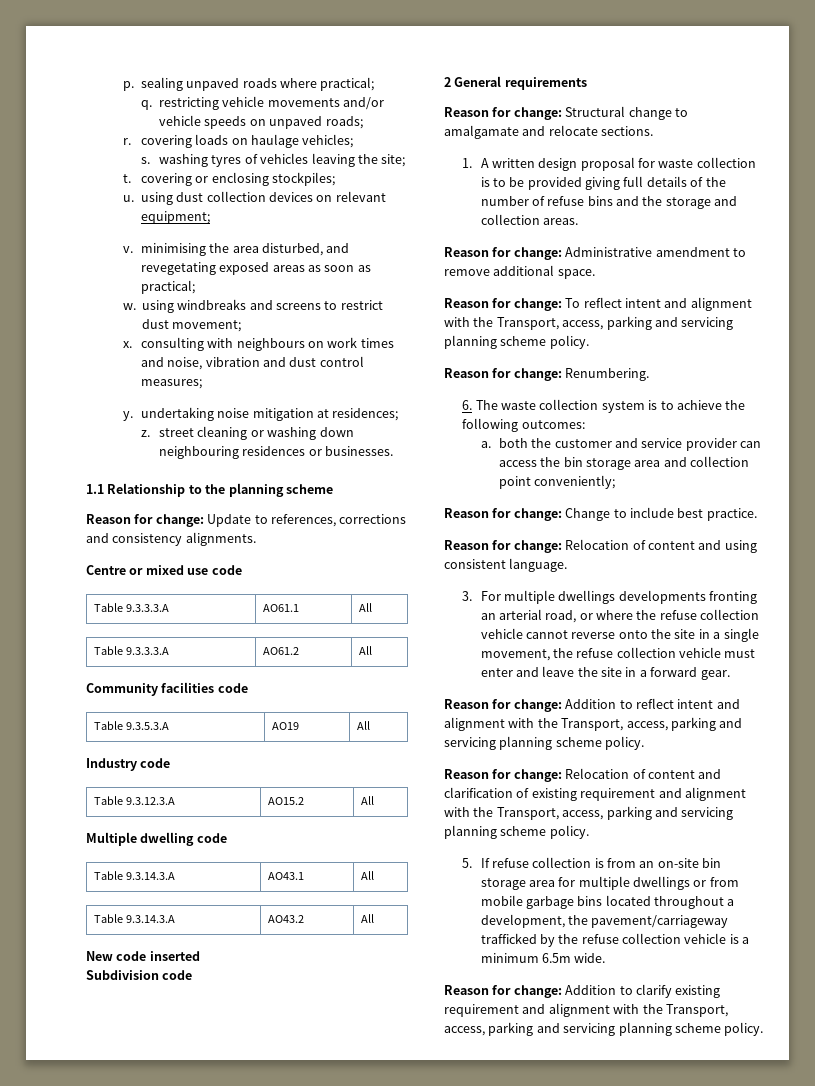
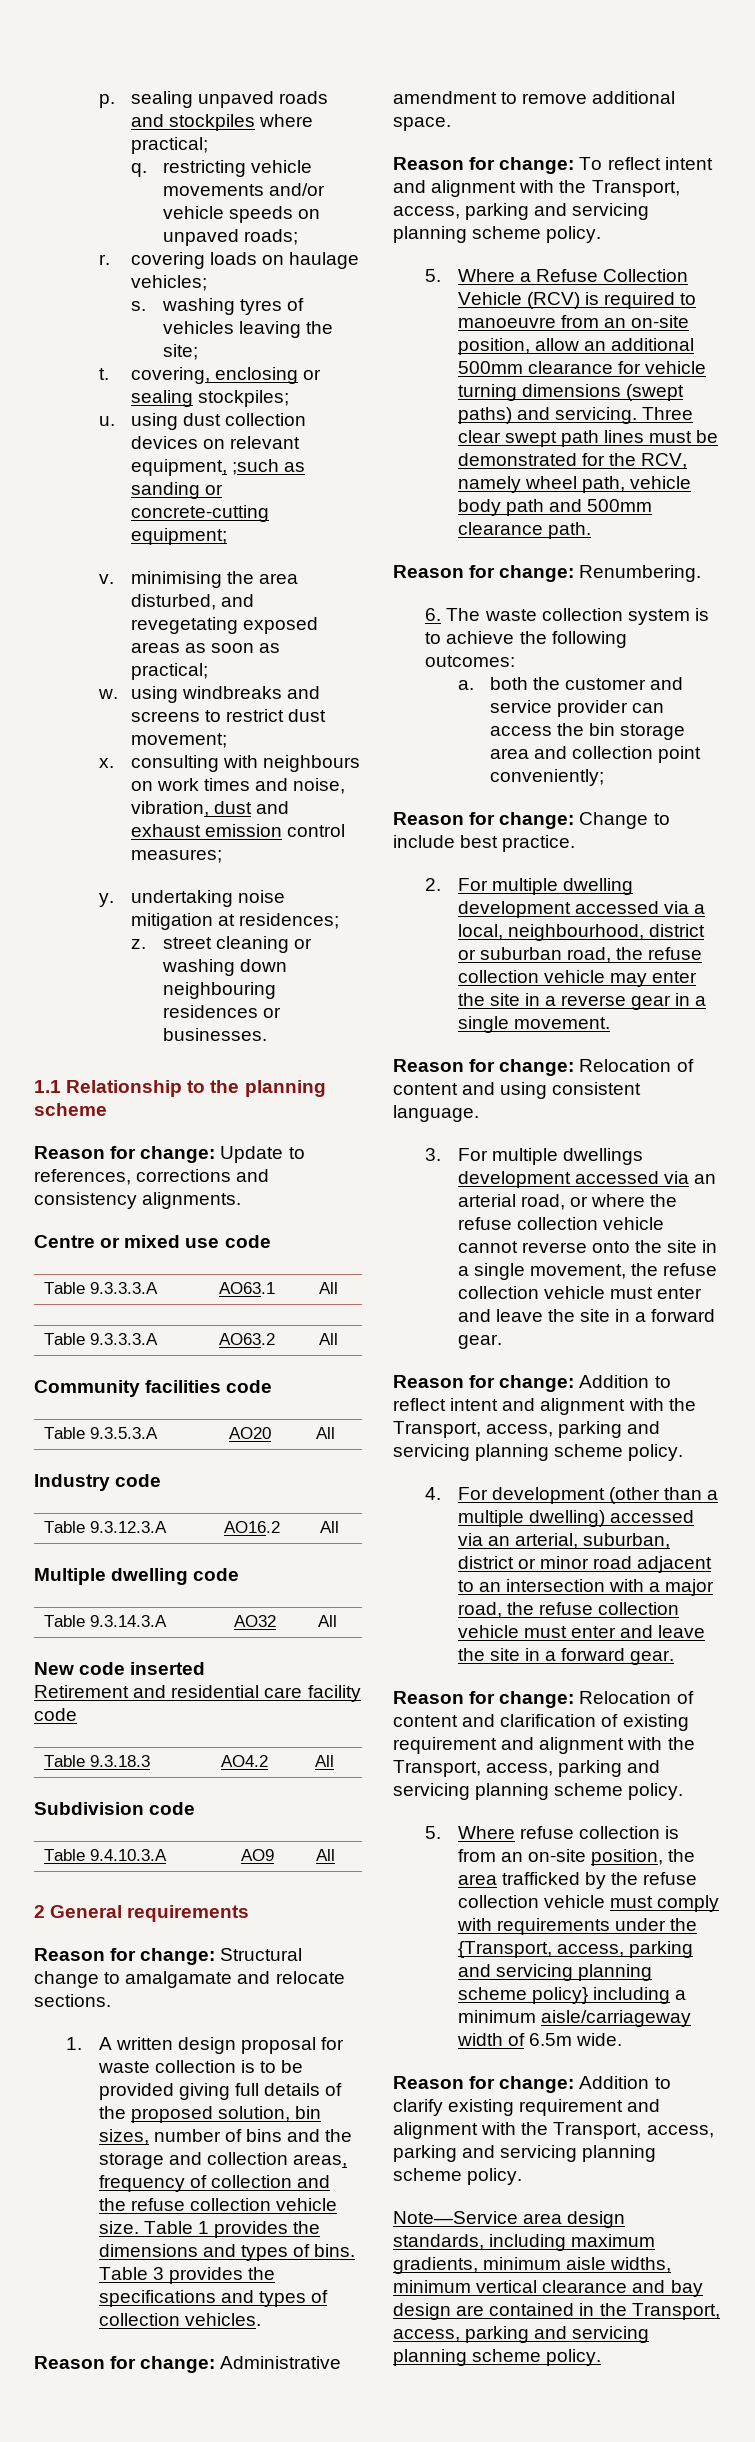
- p. sealing unpaved roads where practical;
+ p. sealing unpaved roads and stockpiles where practical;
- t. covering or enclosing stockpiles;
+ t. covering, enclosing or sealing stockpiles;
- u. using dust collection devices on relevant equipment;
+ u. using dust collection devices on relevant equipment, ;such as sanding or concrete-cutting equipment;
- x. consulting with neighbours on work times and noise, vibration and dust control measures;
+ x. consulting with neighbours on work times and noise, vibration, dust and exhaust emission control measures;
- Table 9.3.3.3.A | AO61.1 | All
+ Table 9.3.3.3.A | AO63.1 | All
- Table 9.3.3.3.A | AO61.2 | All
+ Table 9.3.3.3.A | AO63.2 | All
- Table 9.3.5.3.A | AO19 | All
+ Table 9.3.5.3.A | AO20 | All
- Table 9.3.12.3.A | AO15.2 | All
+ Table 9.3.12.3.A | AO16.2 | All
- Table 9.3.14.3.A | AO43.1 | All
- Table 9.3.14.3.A | AO43.2 | All
+ Table 9.3.14.3.A | AO32 | All
+ Retirement and residential care facility code
+ Table 9.3.18.3 | AO4.2 | All
  Subdivision code
+ Table 9.4.10.3.A | AO9 | All
- 1. A written design proposal for waste collection is to be provided giving full details of the number of refuse bins and the storage and collection areas.
+ 1. A written design proposal for waste collection is to be provided giving full details of the proposed solution, bin sizes, number of bins and the storage and collection areas, frequency of collection and the refuse collection vehicle size. Table 1 provides the dimensions and types of bins. Table 3 provides the specifications and types of collection vehicles.
+ 5. Where a Refuse Collection Vehicle (RCV) is required to manoeuvre from an on-site position, allow an additional 500mm clearance for vehicle turning dimensions (swept paths) and servicing. Three clear swept path lines must be demonstrated for the RCV, namely wheel path, vehicle body path and 500mm clearance path.
+ 2. For multiple dwelling development accessed via a local, neighbourhood, district or suburban road, the refuse collection vehicle may enter the site in a reverse gear in a single movement.
- 3. For multiple dwellings developments fronting an arterial road, or where the refuse collection vehicle cannot reverse onto the site in a single movement, the refuse collection vehicle must enter and leave the site in a forward gear.
+ 3. For multiple dwellings development accessed via an arterial road, or where the refuse collection vehicle cannot reverse onto the site in a single movement, the refuse collection vehicle must enter and leave the site in a forward gear.
+ 4. For development (other than a multiple dwelling) accessed via an arterial, suburban, district or minor road adjacent to an intersection with a major road, the refuse collection vehicle must enter and leave the site in a forward gear.
- 5. If refuse collection is from an on-site bin storage area for multiple dwellings or from mobile garbage bins located throughout a development, the pavement/carriageway trafficked by the refuse collection vehicle is a minimum 6.5m wide.
+ 5. Where refuse collection is from an on-site position, the area trafficked by the refuse collection vehicle must comply with requirements under the {Transport, access, parking and servicing planning scheme policy} including a minimum aisle/carriageway width of 6.5m wide.
+ Note—Service area design standards, including maximum gradients, minimum aisle widths, minimum vertical clearance and bay design are contained in the Transport, access, parking and servicing planning scheme policy.

